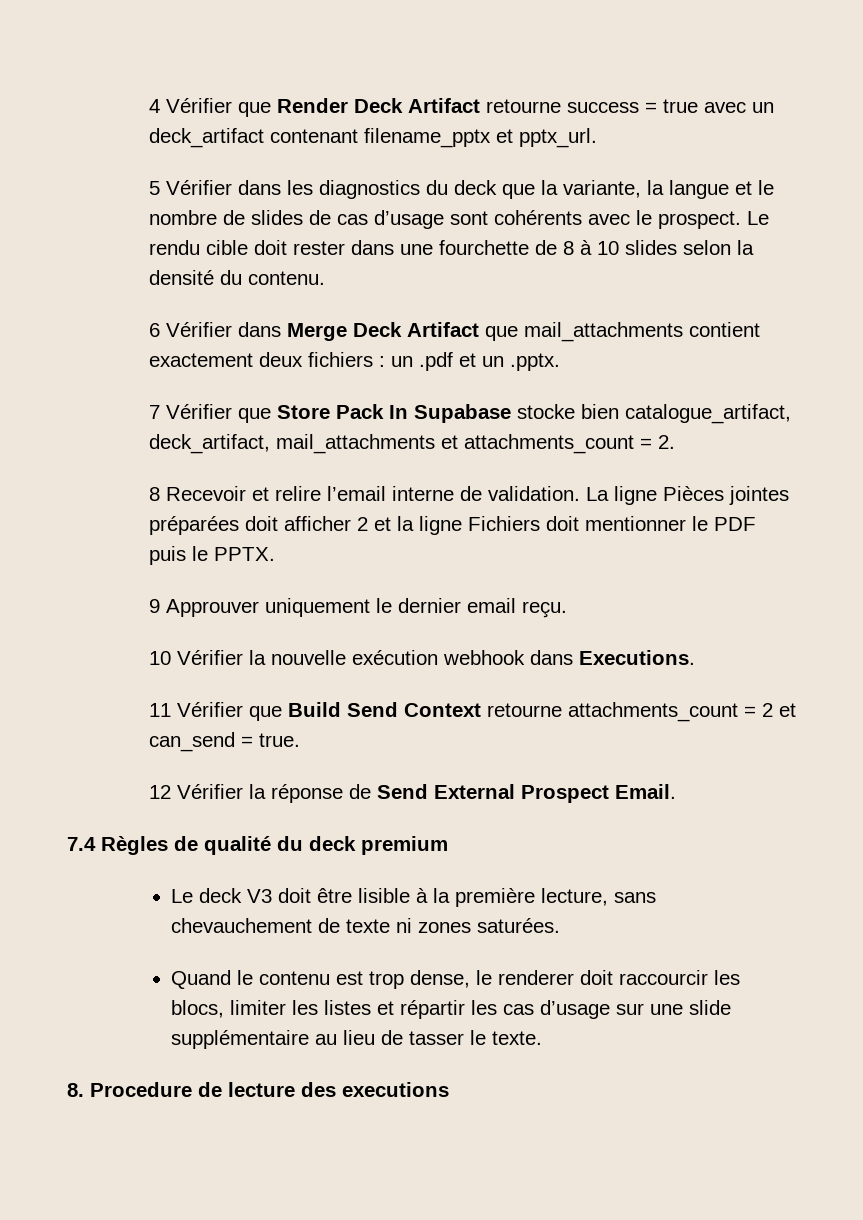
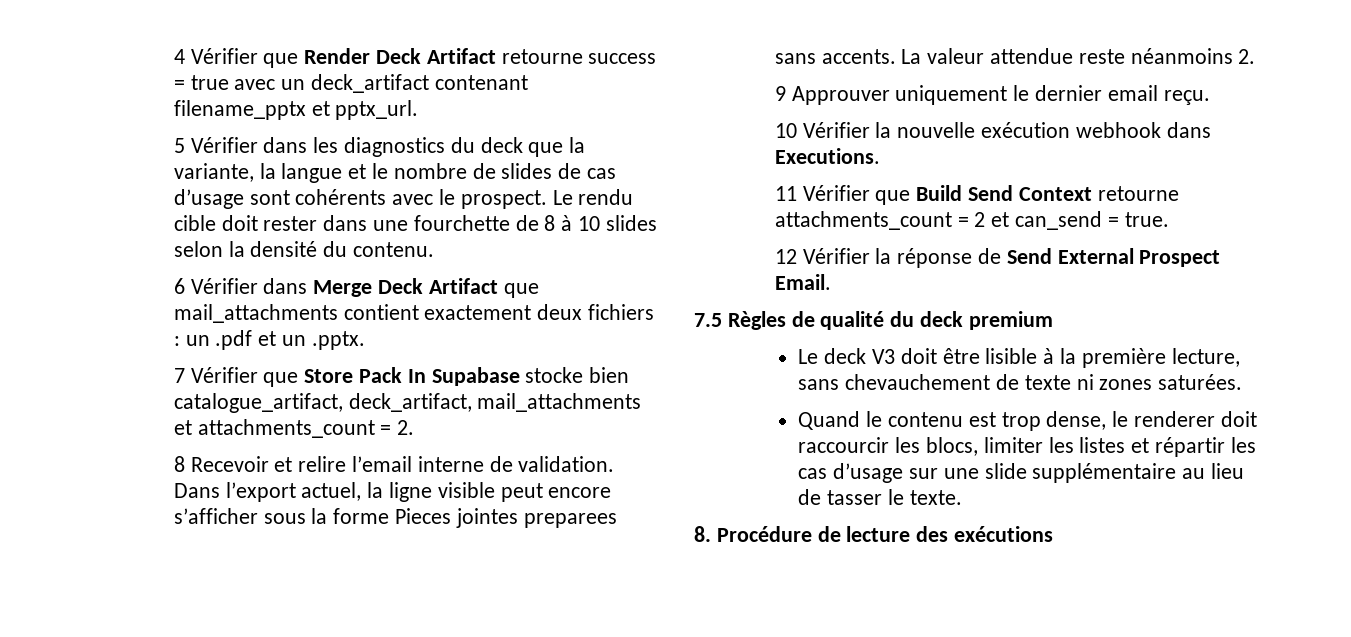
- La ligne Pièces jointes préparées doit afficher 2 et la ligne Fichiers doit mentionner le PDF puis le PPTX.
+ Dans l’export actuel, la ligne visible peut encore s’afficher sous la forme Pieces jointes preparees sans accents. La valeur attendue reste néanmoins 2.
- 7.4 Règles de qualité du deck premium
+ 7.5 Règles de qualité du deck premium
- 8. Procedure de lecture des executions
+ 8. Procédure de lecture des exécutions

